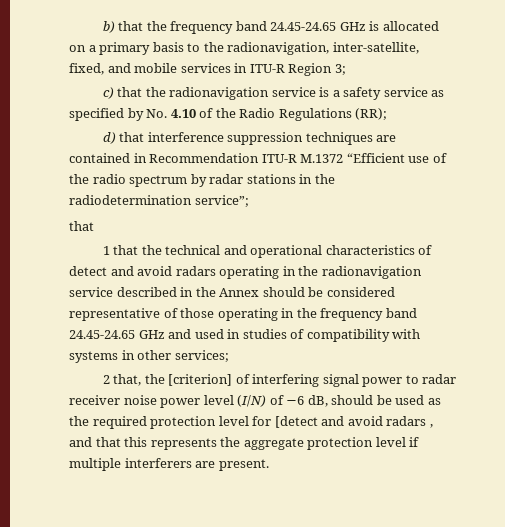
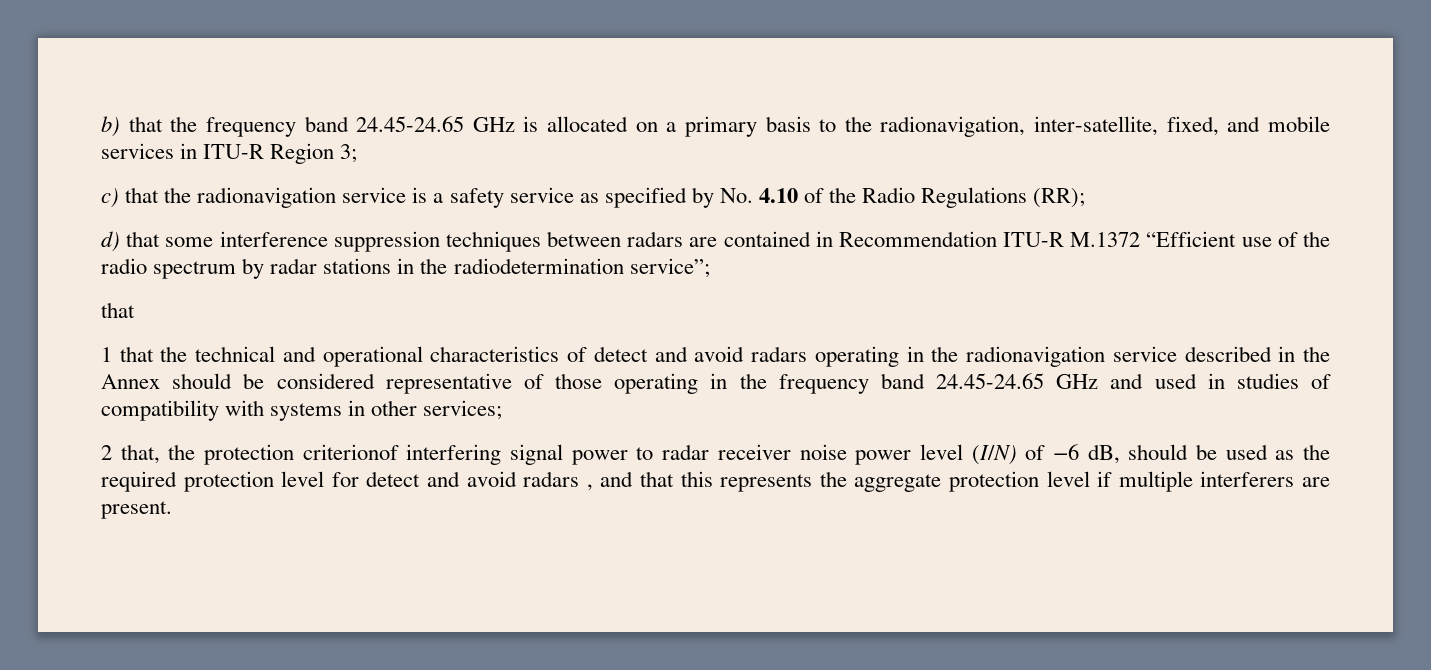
- d) that interference suppression techniques are contained in Recommendation ITU-R M.1372 “Efficient use of the radio spectrum by radar stations in the radiodetermination service”;
+ d) that some interference suppression techniques between radars are contained in Recommendation ITU-R M.1372 “Efficient use of the radio spectrum by radar stations in the radiodetermination service”;
- 2 that, the [criterion] of interfering signal power to radar receiver noise power level (I/N) of −6 dB, should be used as the required protection level for [detect and avoid radars , and that this represents the aggregate protection level if multiple interferers are present.
+ 2 that, the protection criterionof interfering signal power to radar receiver noise power level (I/N) of −6 dB, should be used as the required protection level for detect and avoid radars , and that this represents the aggregate protection level if multiple interferers are present.

